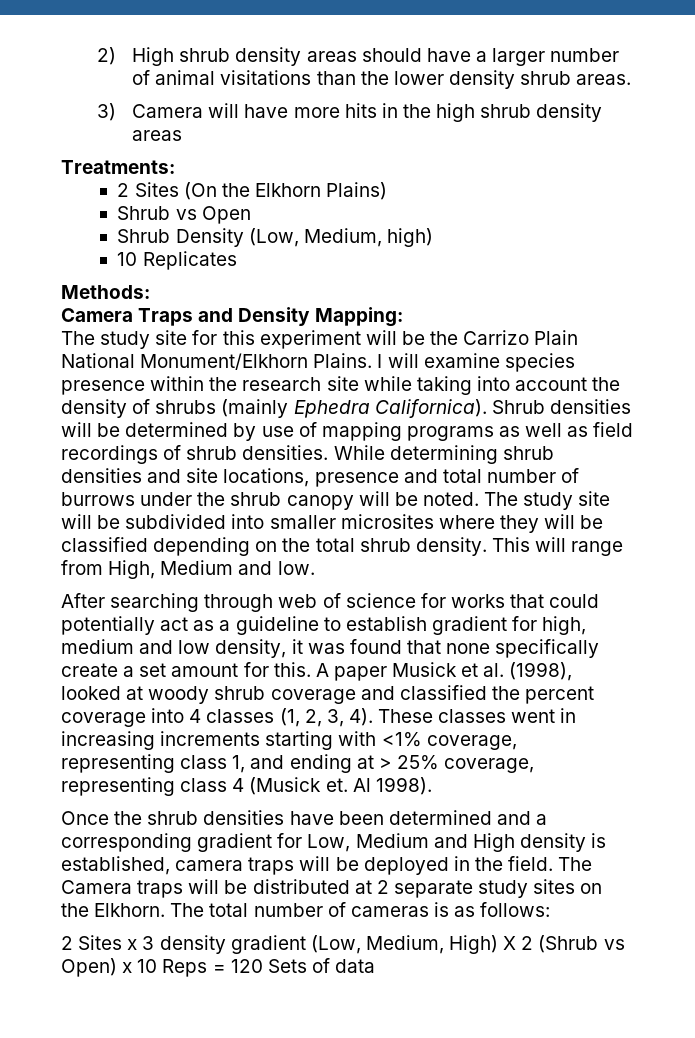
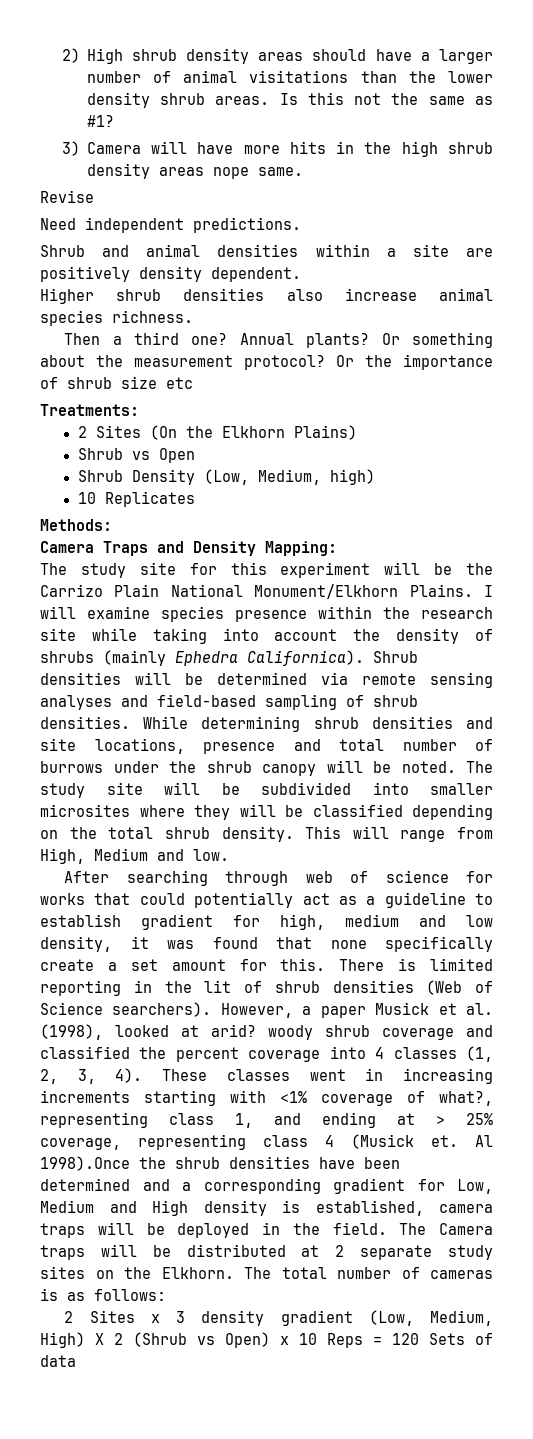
+ Is this not the same as #1?
- 3) Camera will have more hits in the high shrub density areas
+ 3) Camera will have more hits in the high shrub density areas nope same.
+ Revise
+ Need independent predictions.
+ Shrub and animal densities within a site are positively density dependent.
+ Higher shrub densities also increase animal species richness.
+ Then a third one? Annual plants? Or something about the measurement protocol? Or the importance of shrub size etc
- Shrub densities will be determined by use of mapping programs as well as field recordings of shrub densities.
+ Shrub densities will be determined via remote sensing analyses and field-based sampling of shrub densities.
- A paper Musick et al. (1998), looked at woody shrub coverage and classified the percent coverage into 4 classes (1, 2, 3, 4).
+ There is limited reporting in the lit of shrub densities (Web of Science searchers). However, a paper Musick et al. (1998), looked at arid? woody shrub coverage and classified the percent coverage into 4 classes (1, 2, 3, 4).
- These classes went in increasing increments starting with <1% coverage, representing class 1, and ending at > 25% coverage, representing class 4 (Musick et.
+ These classes went in increasing increments starting with <1% coverage of what?, representing class 1, and ending at > 25% coverage, representing class 4 (Musick et.
- Al 1998).
- Once the shrub densities have been determined and a corresponding gradient for Low, Medium and High density is established, camera traps will be deployed in the field.
+ Al 1998).Once the shrub densities have been determined and a corresponding gradient for Low, Medium and High density is established, camera traps will be deployed in the field.

